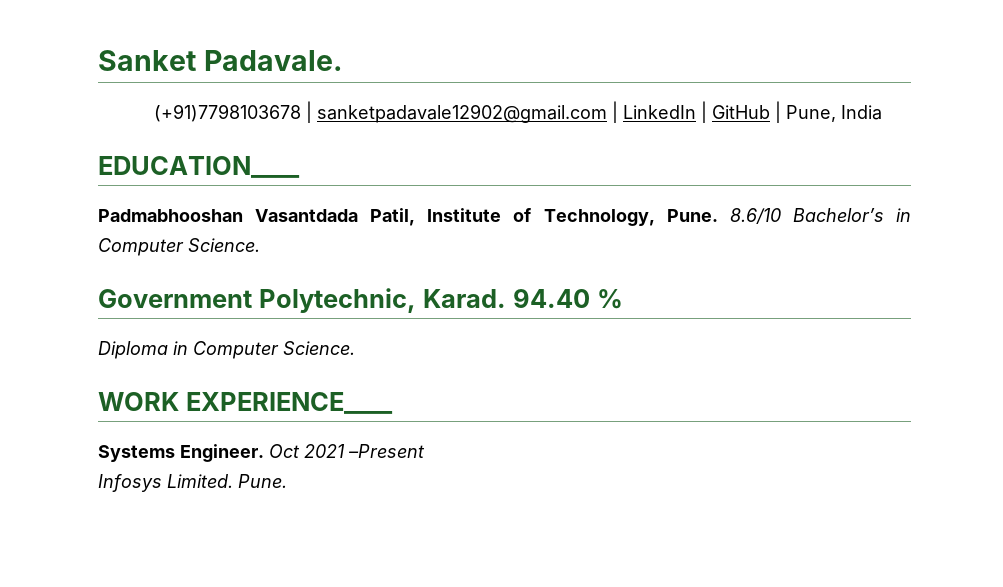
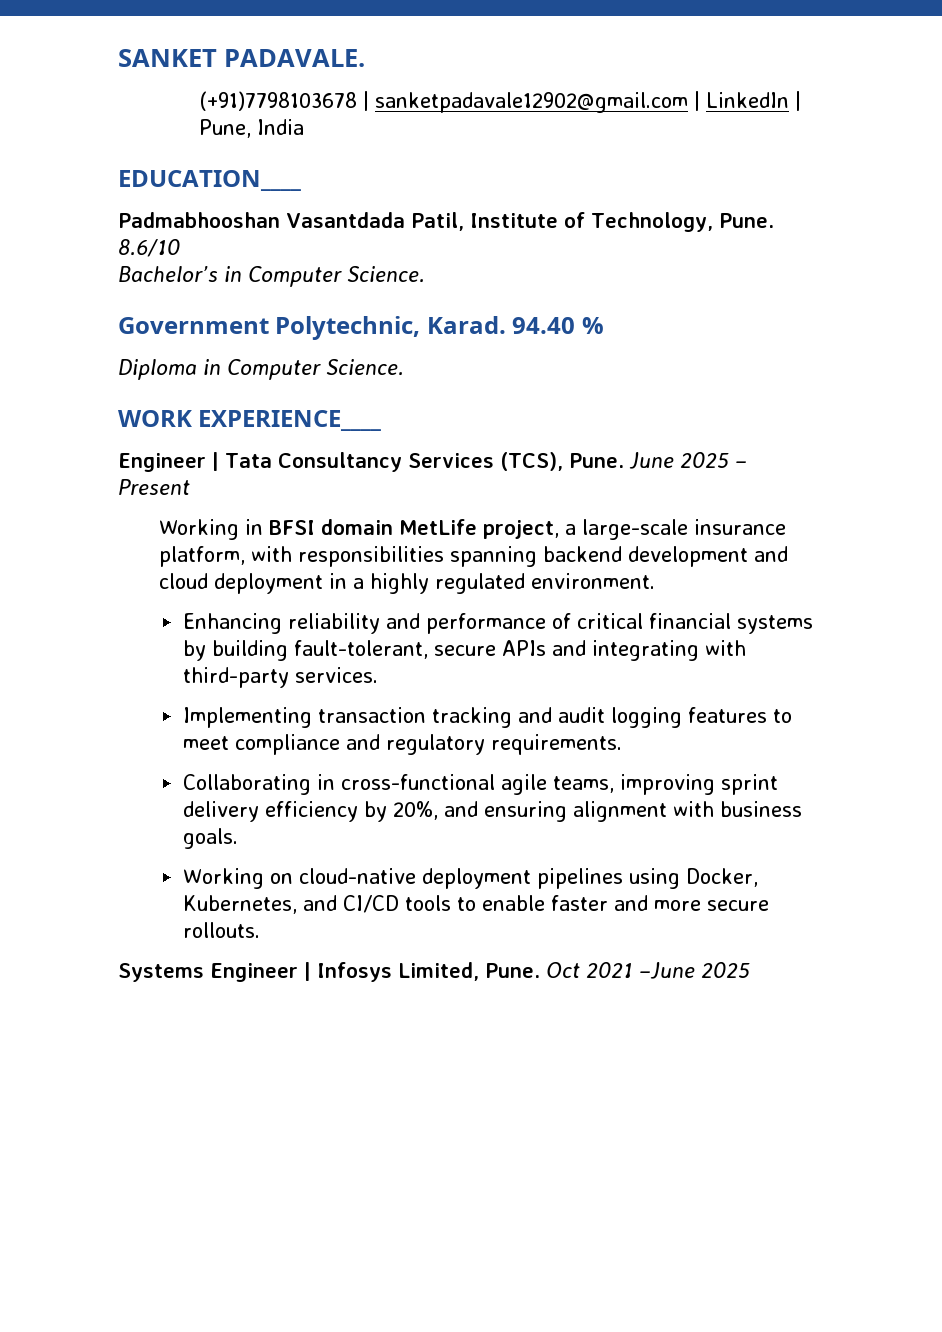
- Sanket Padavale.
+ SANKET PADAVALE.
- (+91)7798103678 | sanketpadavale12902@gmail.com | LinkedIn | GitHub | Pune, India
+ (+91)7798103678 | sanketpadavale12902@gmail.com | LinkedIn | Pune, India
- 8.6/10 Bachelor’s in Computer Science.
+ 8.6/10
+ Bachelor’s in Computer Science.
- Systems Engineer. Oct 2021 –Present
- Infosys Limited. Pune.
+ Engineer | Tata Consultancy Services (TCS), Pune. June 2025 – Present
+ Working in BFSI domain MetLife project, a large-scale insurance platform, with responsibilities spanning backend development and cloud deployment in a highly regulated environment.
+ Enhancing reliability and performance of critical financial systems by building fault-tolerant, secure APIs and integrating with third-party services.
+ Implementing transaction tracking and audit logging features to meet compliance and regulatory requirements.
+ Collaborating in cross-functional agile teams, improving sprint delivery efficiency by 20%, and ensuring alignment with business goals.
+ Working on cloud-native deployment pipelines using Docker, Kubernetes, and CI/CD tools to enable faster and more secure rollouts.
+ Systems Engineer | Infosys Limited, Pune. Oct 2021 –June 2025

